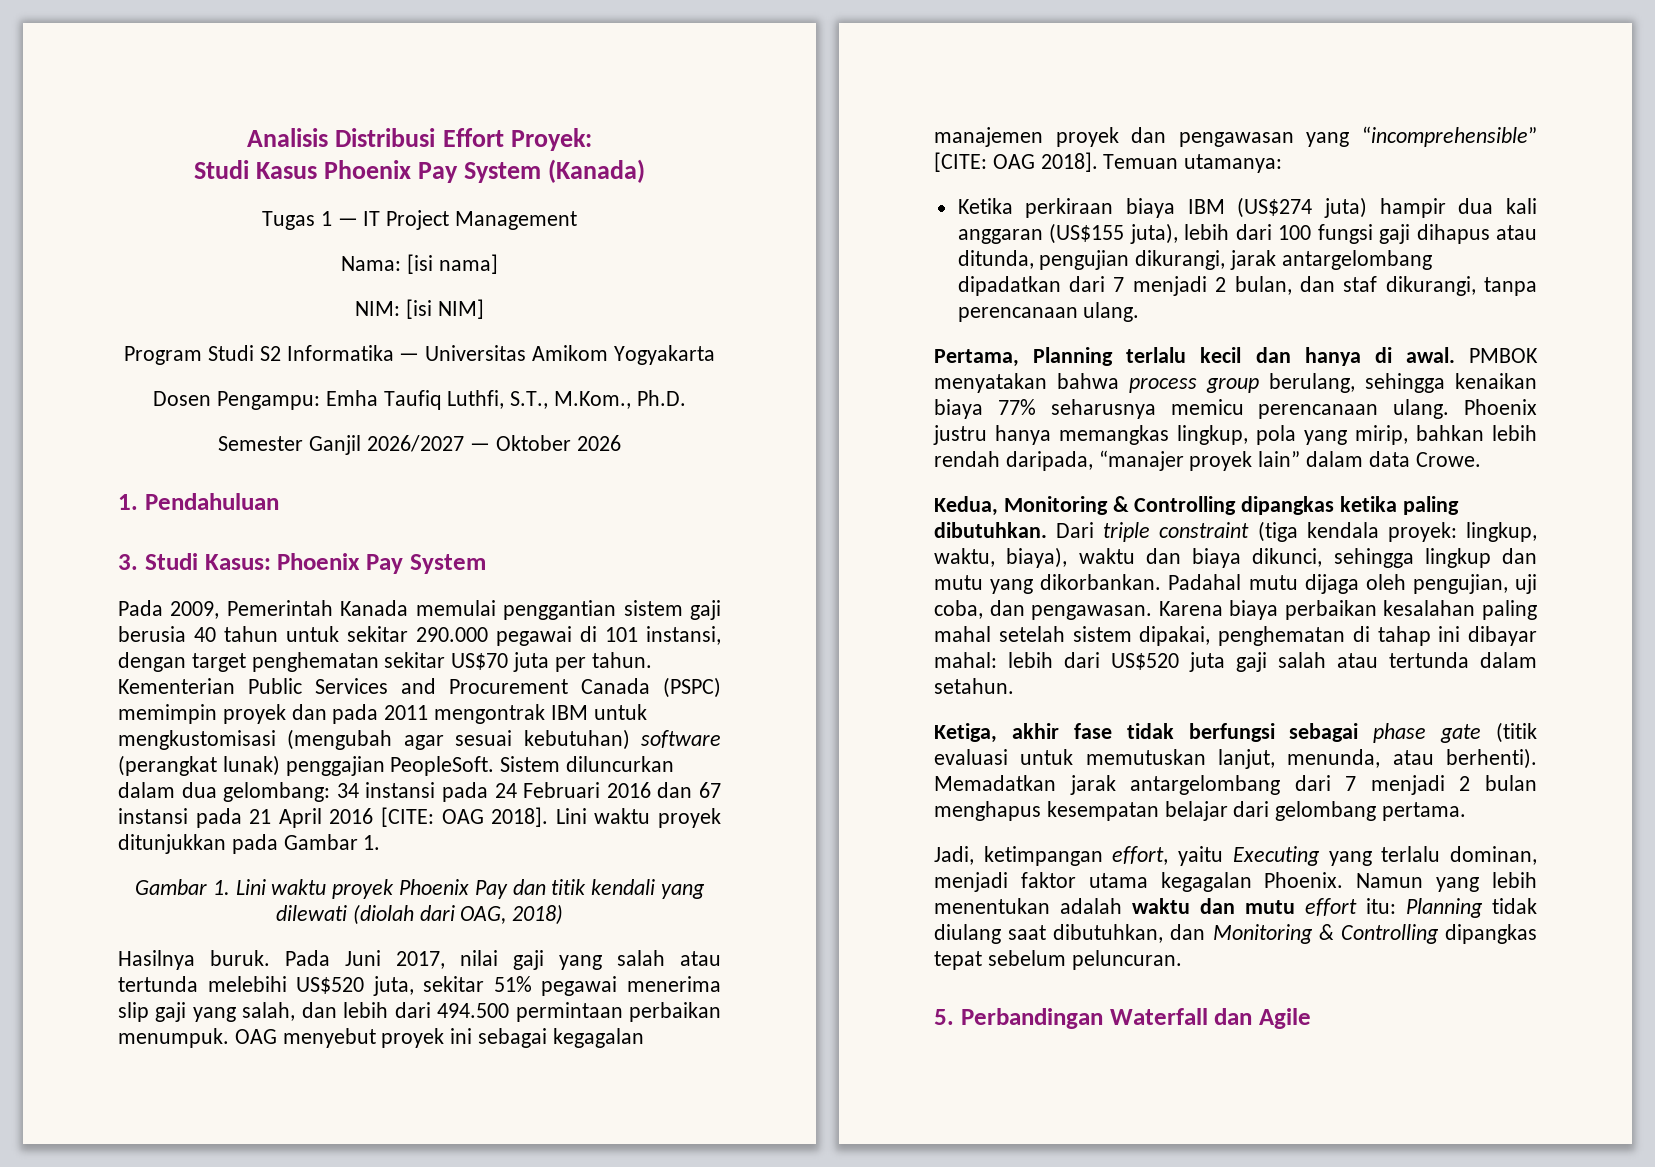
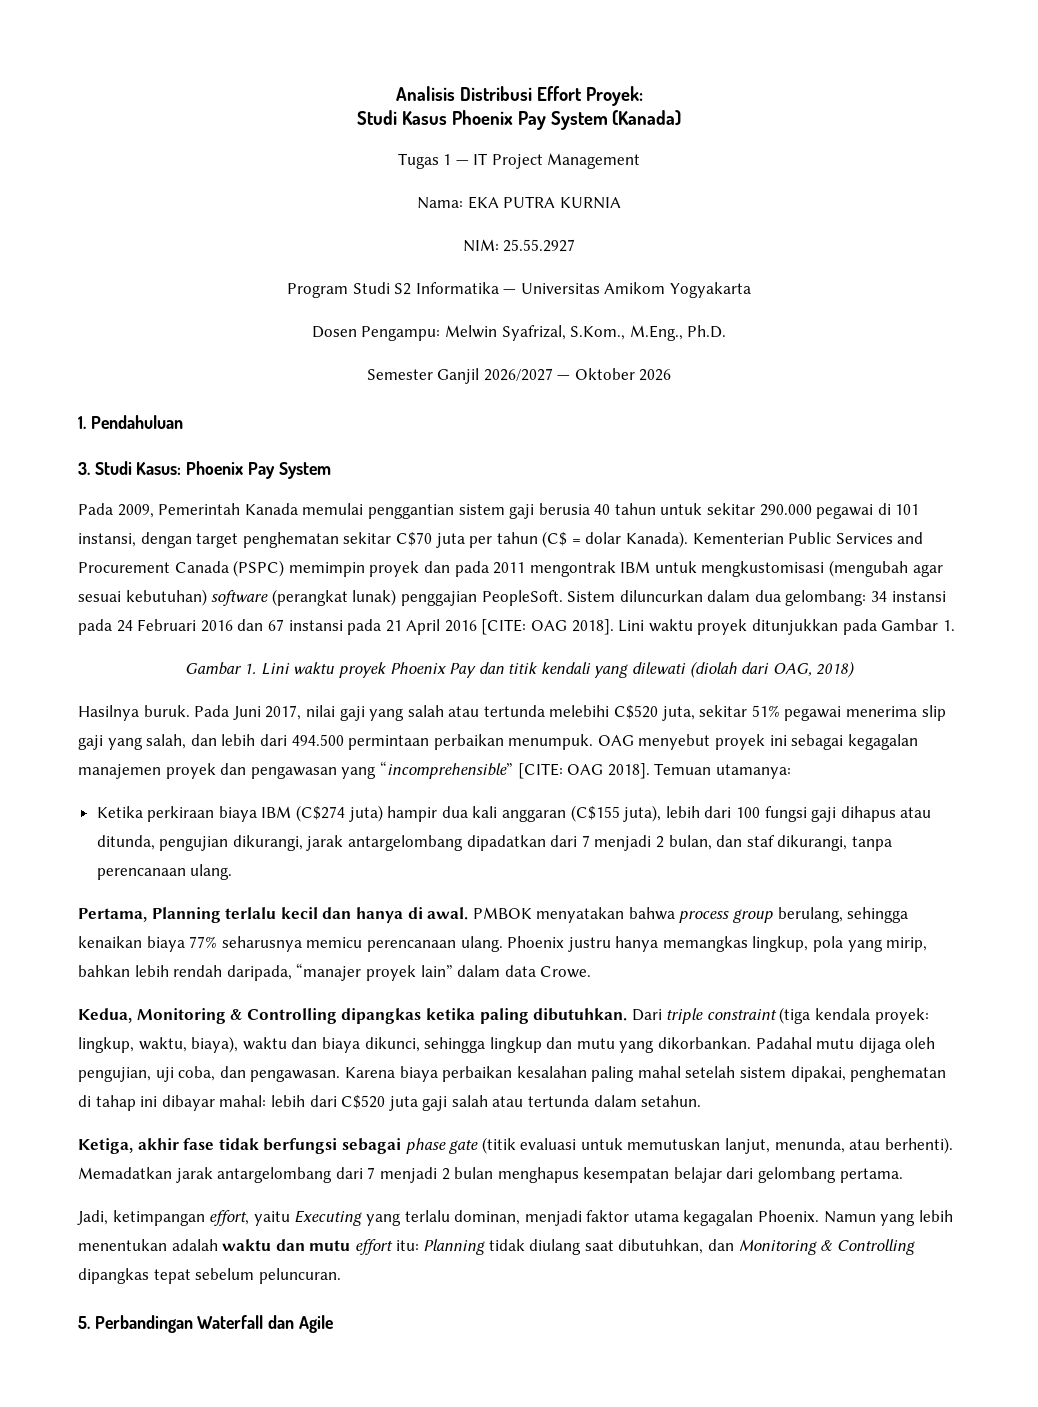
- Nama: [isi nama]
+ Nama: EKA PUTRA KURNIA
- NIM: [isi NIM]
+ NIM: 25.55.2927
- Dosen Pengampu: Emha Taufiq Luthfi, S.T., M.Kom., Ph.D.
+ Dosen Pengampu: Melwin Syafrizal, S.Kom., M.Eng., Ph.D.
- Pada 2009, Pemerintah Kanada memulai penggantian sistem gaji berusia 40 tahun untuk sekitar 290.000 pegawai di 101 instansi, dengan target penghematan sekitar US$70 juta per tahun.
+ Pada 2009, Pemerintah Kanada memulai penggantian sistem gaji berusia 40 tahun untuk sekitar 290.000 pegawai di 101 instansi, dengan target penghematan sekitar C$70 juta per tahun (C$ = dolar Kanada).
- Pada Juni 2017, nilai gaji yang salah atau tertunda melebihi US$520 juta, sekitar 51% pegawai menerima slip gaji yang salah, dan lebih dari 494.500 permintaan perbaikan menumpuk.
+ Pada Juni 2017, nilai gaji yang salah atau tertunda melebihi C$520 juta, sekitar 51% pegawai menerima slip gaji yang salah, dan lebih dari 494.500 permintaan perbaikan menumpuk.
- Ketika perkiraan biaya IBM (US$274 juta) hampir dua kali anggaran (US$155 juta), lebih dari 100 fungsi gaji dihapus atau ditunda, pengujian dikurangi, jarak antargelombang dipadatkan dari 7 menjadi 2 bulan, dan staf dikurangi, tanpa perencanaan ulang.
+ Ketika perkiraan biaya IBM (C$274 juta) hampir dua kali anggaran (C$155 juta), lebih dari 100 fungsi gaji dihapus atau ditunda, pengujian dikurangi, jarak antargelombang dipadatkan dari 7 menjadi 2 bulan, dan staf dikurangi, tanpa perencanaan ulang.
- Karena biaya perbaikan kesalahan paling mahal setelah sistem dipakai, penghematan di tahap ini dibayar mahal: lebih dari US$520 juta gaji salah atau tertunda dalam setahun.
+ Karena biaya perbaikan kesalahan paling mahal setelah sistem dipakai, penghematan di tahap ini dibayar mahal: lebih dari C$520 juta gaji salah atau tertunda dalam setahun.

